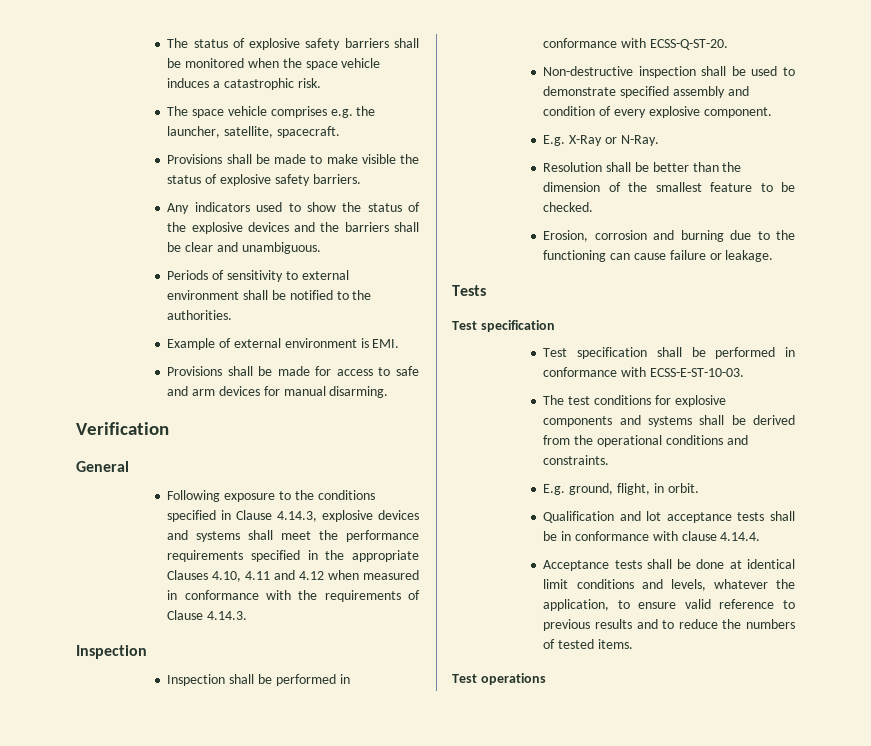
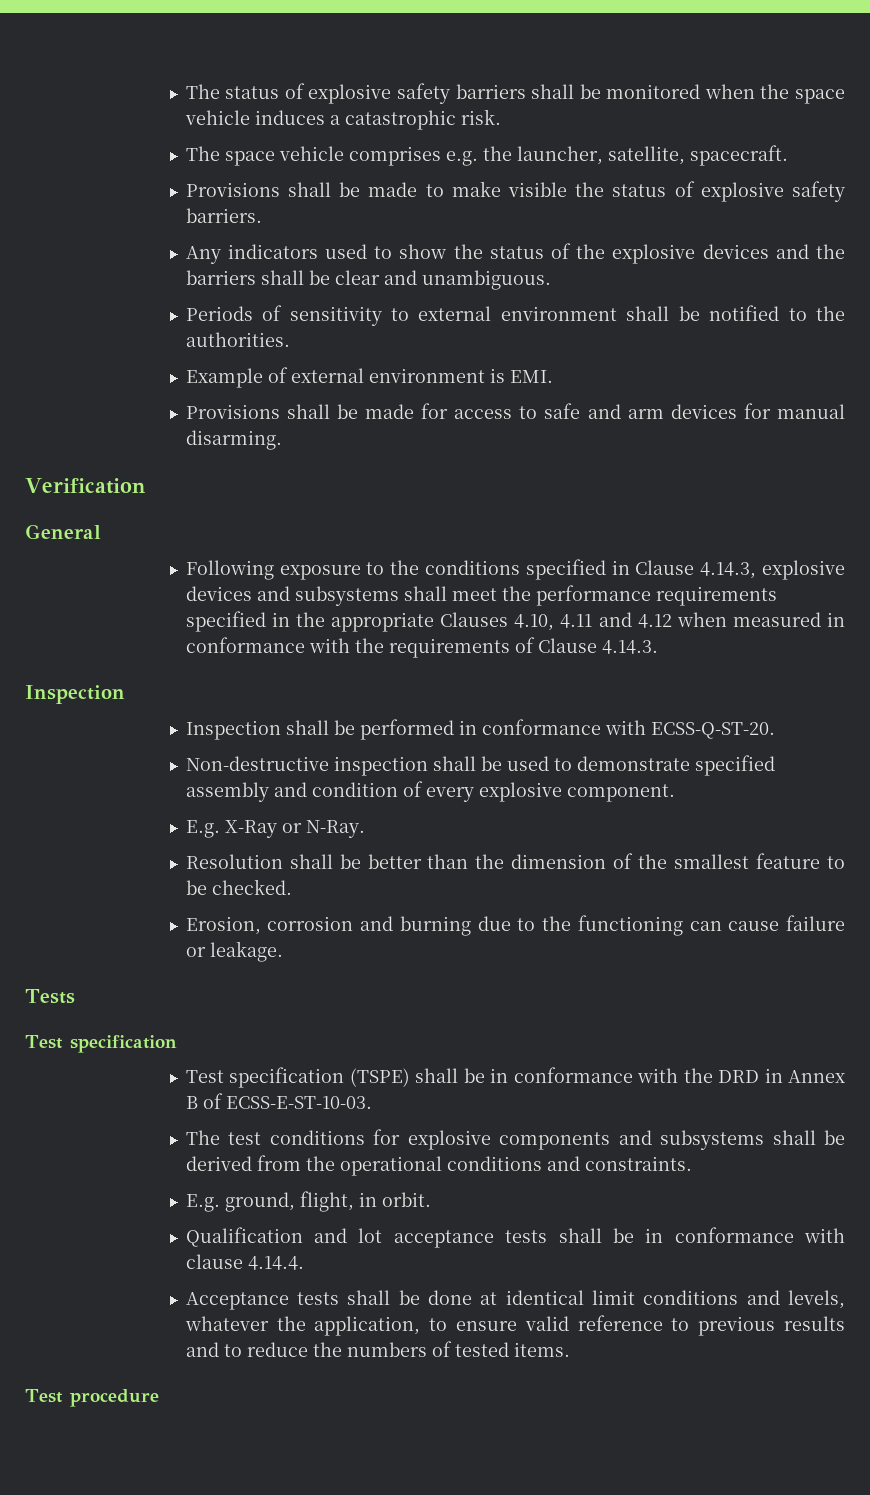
- Following exposure to the conditions specified in Clause 4.14.3, explosive devices and systems shall meet the performance requirements specified in the appropriate Clauses 4.10, 4.11 and 4.12 when measured in conformance with the requirements of Clause 4.14.3.
+ Following exposure to the conditions specified in Clause 4.14.3, explosive devices and subsystems shall meet the performance requirements specified in the appropriate Clauses 4.10, 4.11 and 4.12 when measured in conformance with the requirements of Clause 4.14.3.
- Test specification shall be performed in conformance with ECSS-E-ST-10-03.
+ Test specification (TSPE) shall be in conformance with the DRD in Annex B of ECSS-E-ST-10-03.
- The test conditions for explosive components and systems shall be derived from the operational conditions and constraints.
+ The test conditions for explosive components and subsystems shall be derived from the operational conditions and constraints.
- Test operations
+ Test procedure

